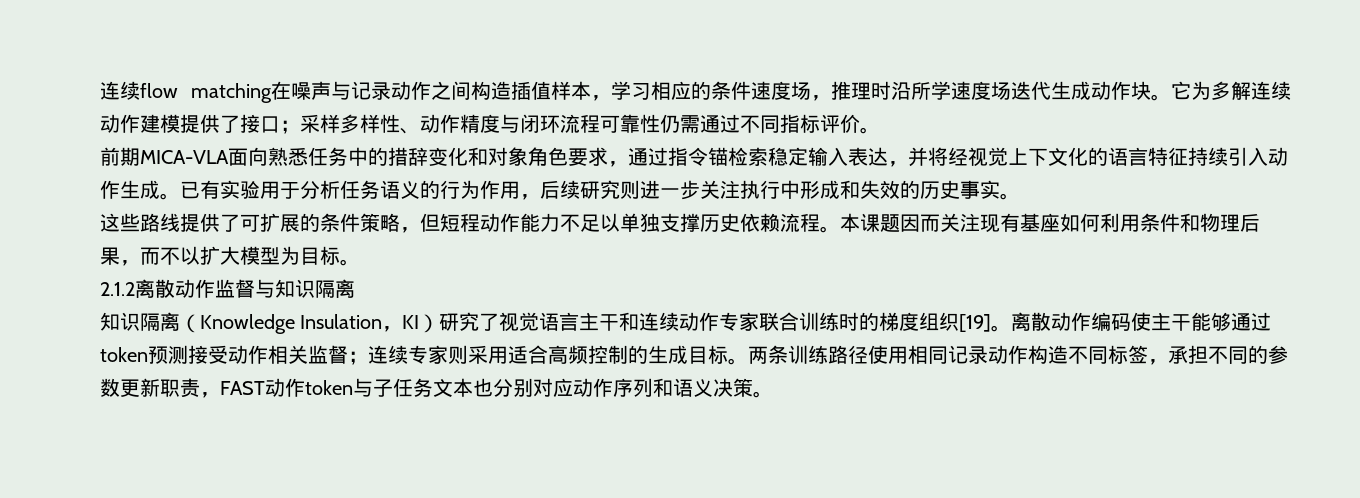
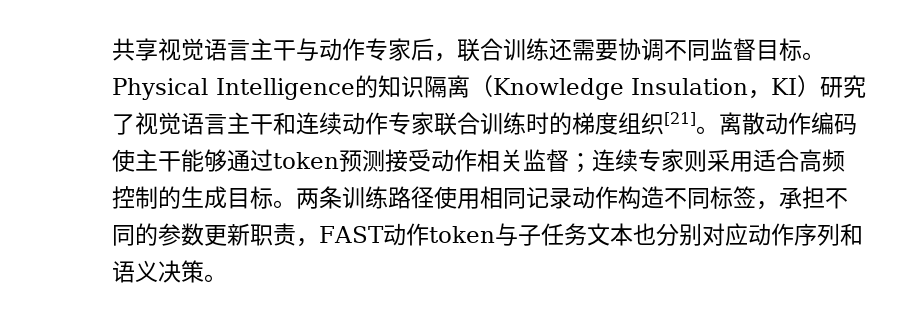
- 连续flow matching在噪声与记录动作之间构造插值样本，学习相应的条件速度场，推理时沿所学速度场迭代生成动作块。它为多解连续动作建模提供了接口；采样多样性、动作精度与闭环流程可靠性仍需通过不同指标评价。
- 前期MICA-VLA面向熟悉任务中的措辞变化和对象角色要求，通过指令锚检索稳定输入表达，并将经视觉上下文化的语言特征持续引入动作生成。已有实验用于分析任务语义的行为作用，后续研究则进一步关注执行中形成和失效的历史事实。
- 这些路线提供了可扩展的条件策略，但短程动作能力不足以单独支撑历史依赖流程。本课题因而关注现有基座如何利用条件和物理后果，而不以扩大模型为目标。
- 2.1.2离散动作监督与知识隔离
- 知识隔离（Knowledge Insulation，KI）研究了视觉语言主干和连续动作专家联合训练时的梯度组织[19]。
+ 共享视觉语言主干与动作专家后，联合训练还需要协调不同监督目标。Physical Intelligence的知识隔离（Knowledge Insulation，KI）研究了视觉语言主干和连续动作专家联合训练时的梯度组织[21]。

